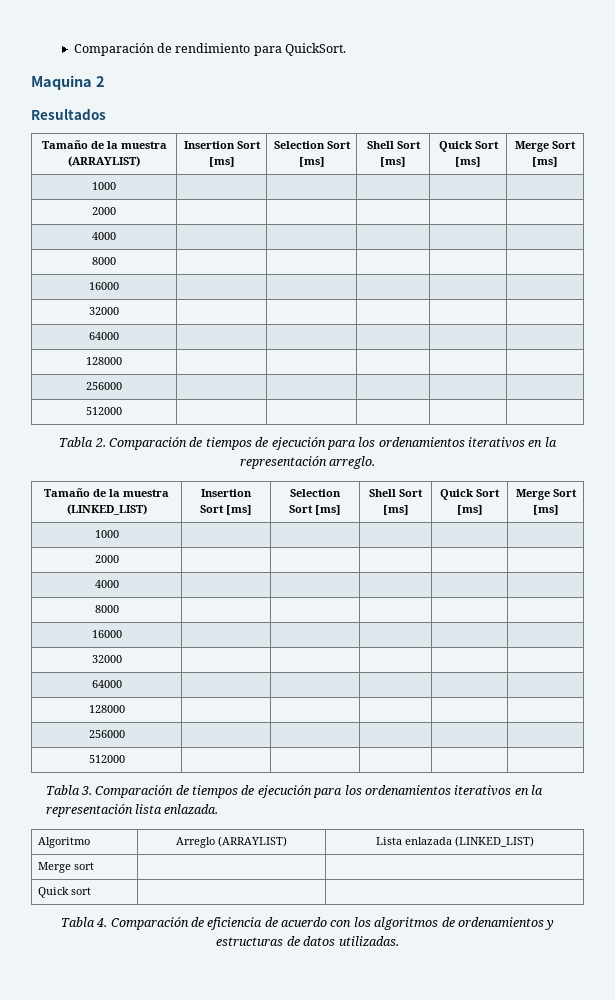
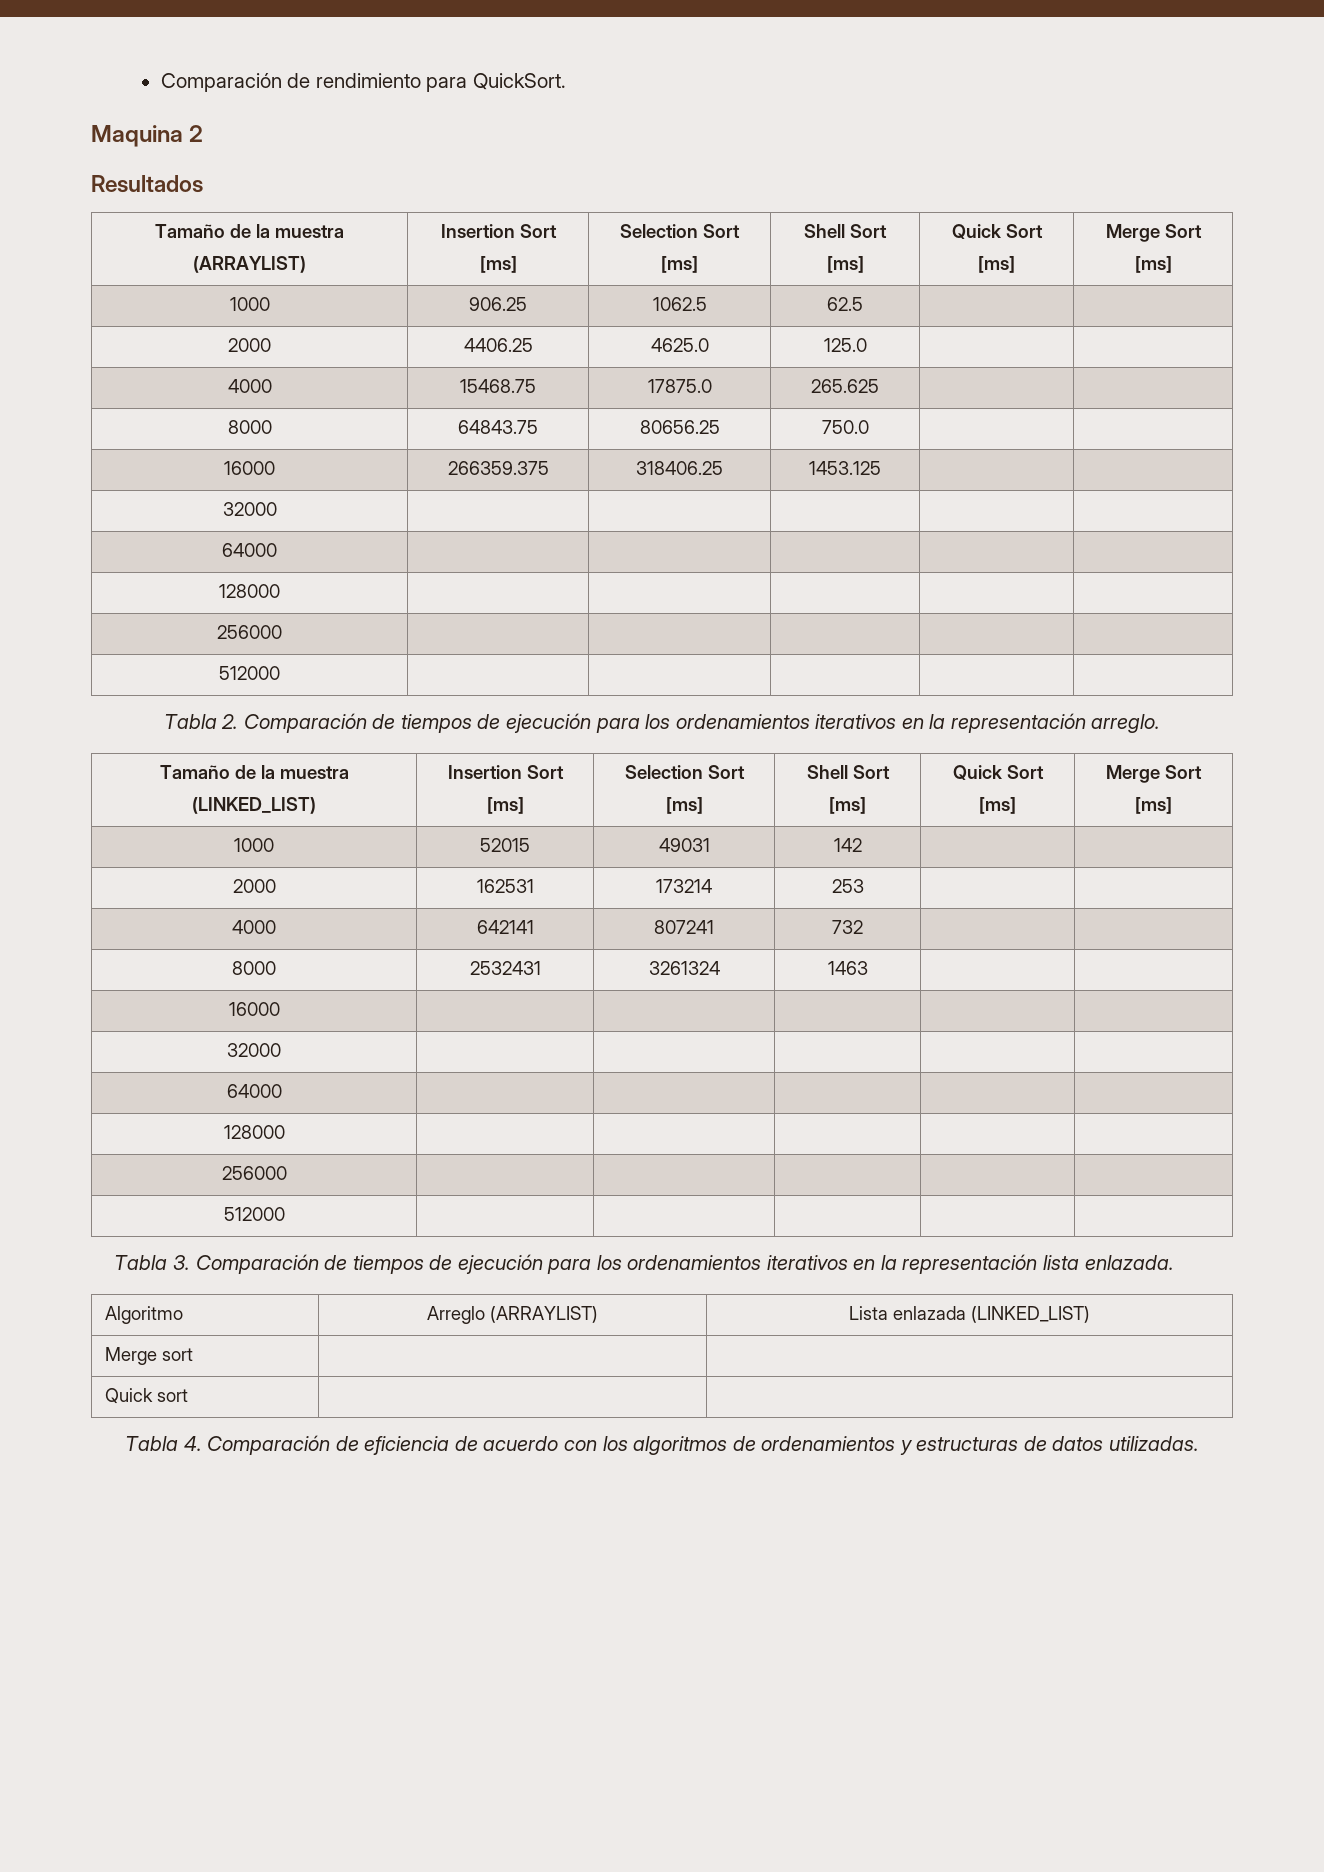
  Tamaño de la muestra (ARRAYLIST) | Insertion Sort [ms] | Selection Sort [ms] | Shell Sort [ms] | Quick Sort [ms] | Merge Sort [ms]
- 1000 | | | | |
- 2000 | | | | |
- 4000 | | | | |
- 8000 | | | | |
- 16000 | | | | |
+ 1000 | 906.25 | 1062.5 | 62.5 | |
+ 2000 | 4406.25 | 4625.0 | 125.0 | |
+ 4000 | 15468.75 | 17875.0 | 265.625 | |
+ 8000 | 64843.75 | 80656.25 | 750.0 | |
+ 16000 | 266359.375 | 318406.25 | 1453.125 | |
  Tamaño de la muestra (LINKED_LIST) | Insertion Sort [ms] | Selection Sort [ms] | Shell Sort [ms] | Quick Sort [ms] | Merge Sort [ms]
- 1000 | | | | |
- 2000 | | | | |
- 4000 | | | | |
- 8000 | | | | |
+ 1000 | 52015 | 49031 | 142 | |
+ 2000 | 162531 | 173214 | 253 | |
+ 4000 | 642141 | 807241 | 732 | |
+ 8000 | 2532431 | 3261324 | 1463 | |

